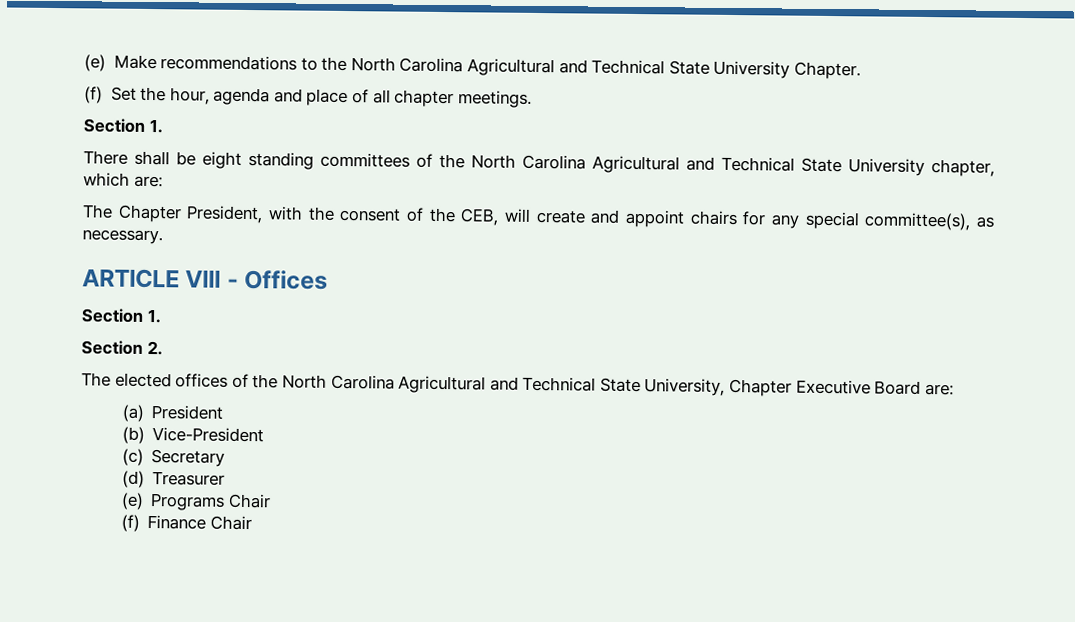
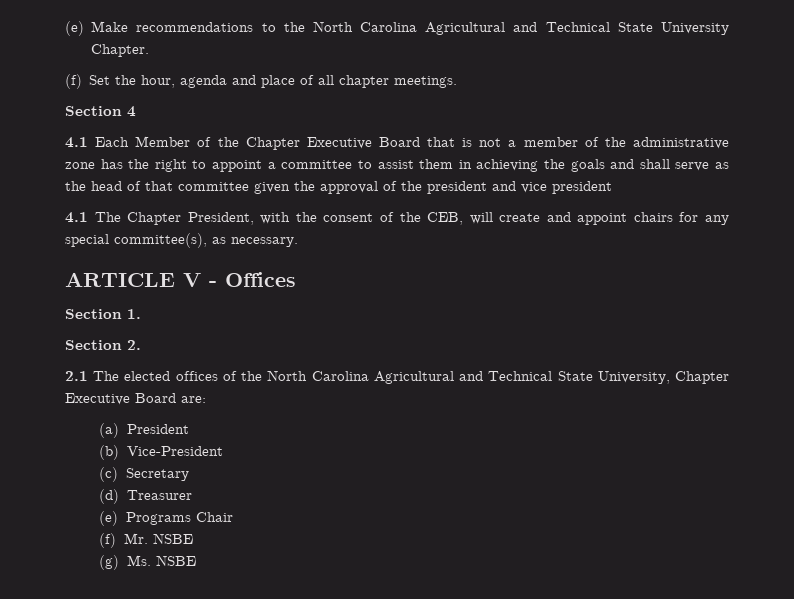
  (f) Set the hour, agenda and place of all chapter meetings.
- Section 1.
- There shall be eight standing committees of the North Carolina Agricultural and Technical State University chapter, which are:
- The Chapter President, with the consent of the CEB, will create and appoint chairs for any special committee(s), as necessary.
+ Section 4
+ 4.1 Each Member of the Chapter Executive Board that is not a member of the administrative zone has the right to appoint a committee to assist them in achieving the goals and shall serve as the head of that committee given the approval of the president and vice president
+ 4.1 The Chapter President, with the consent of the CEB, will create and appoint chairs for any special committee(s), as necessary.
- ARTICLE VIII - Offices
+ ARTICLE V - Offices
- The elected offices of the North Carolina Agricultural and Technical State University, Chapter Executive Board are:
+ 2.1 The elected offices of the North Carolina Agricultural and Technical State University, Chapter Executive Board are:
- (f) Finance Chair
+ (f) Mr. NSBE
+ (g) Ms. NSBE

